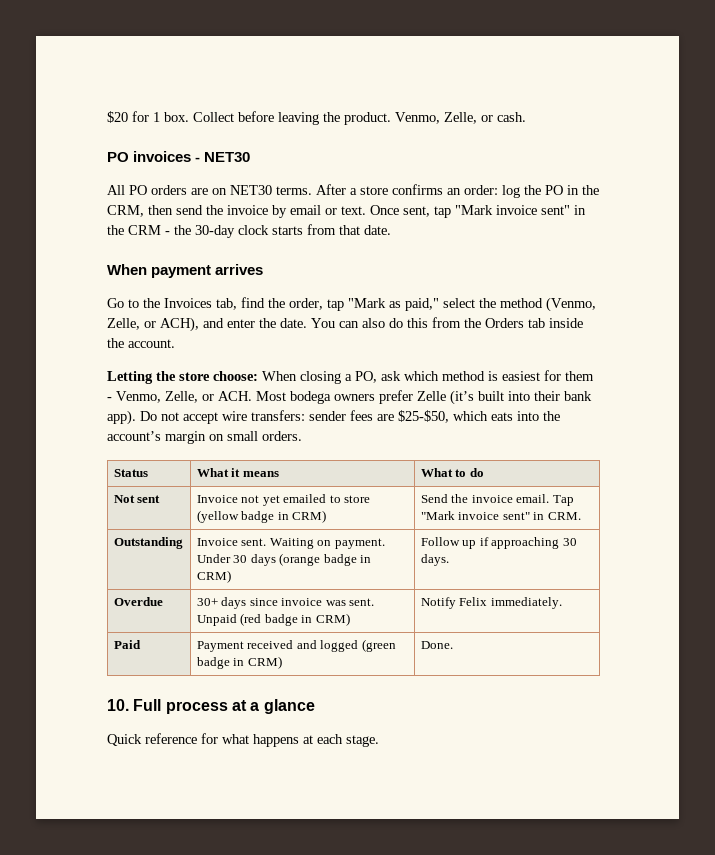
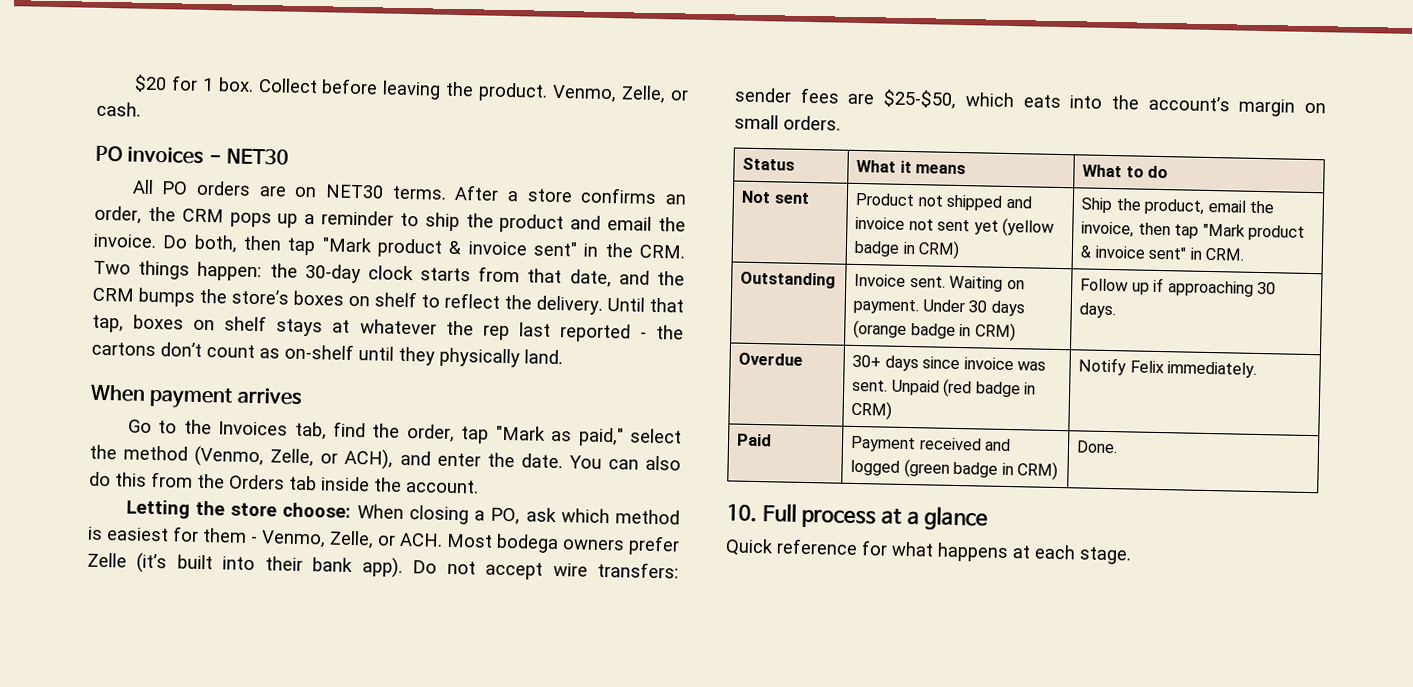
- After a store confirms an order: log the PO in the CRM, then send the invoice by email or text. Once sent, tap "Mark invoice sent" in the CRM - the 30-day clock starts from that date.
+ After a store confirms an order, the CRM pops up a reminder to ship the product and email the invoice. Do both, then tap "Mark product & invoice sent" in the CRM. Two things happen: the 30-day clock starts from that date, and the CRM bumps the store’s boxes on shelf to reflect the delivery. Until that tap, boxes on shelf stays at whatever the rep last reported - the cartons don’t count as on-shelf until they physically land.
- Not sent | Invoice not yet emailed to store (yellow badge in CRM) | Send the invoice email. Tap "Mark invoice sent" in CRM.
+ Not sent | Product not shipped and invoice not sent yet (yellow badge in CRM) | Ship the product, email the invoice, then tap "Mark product & invoice sent" in CRM.

